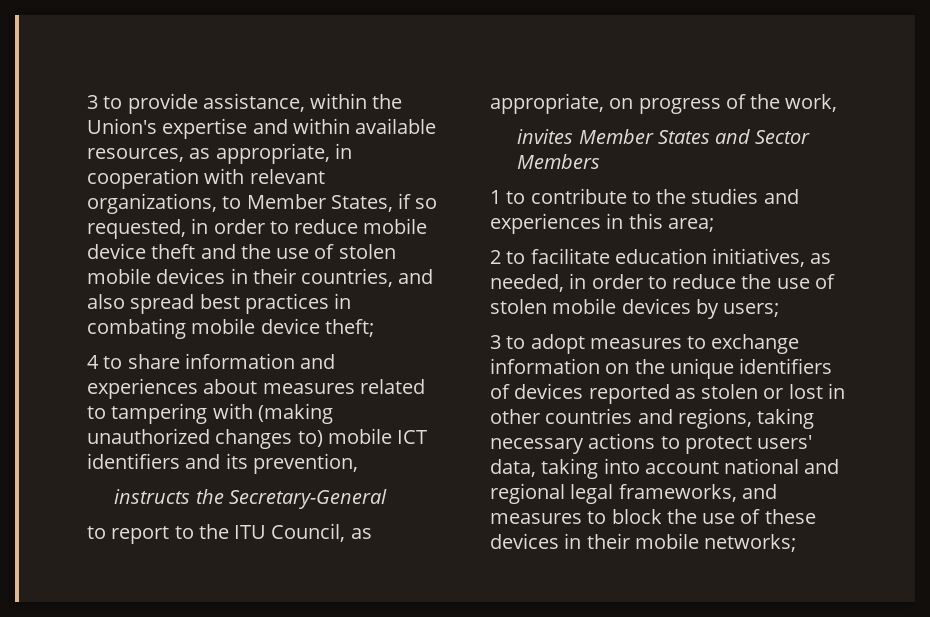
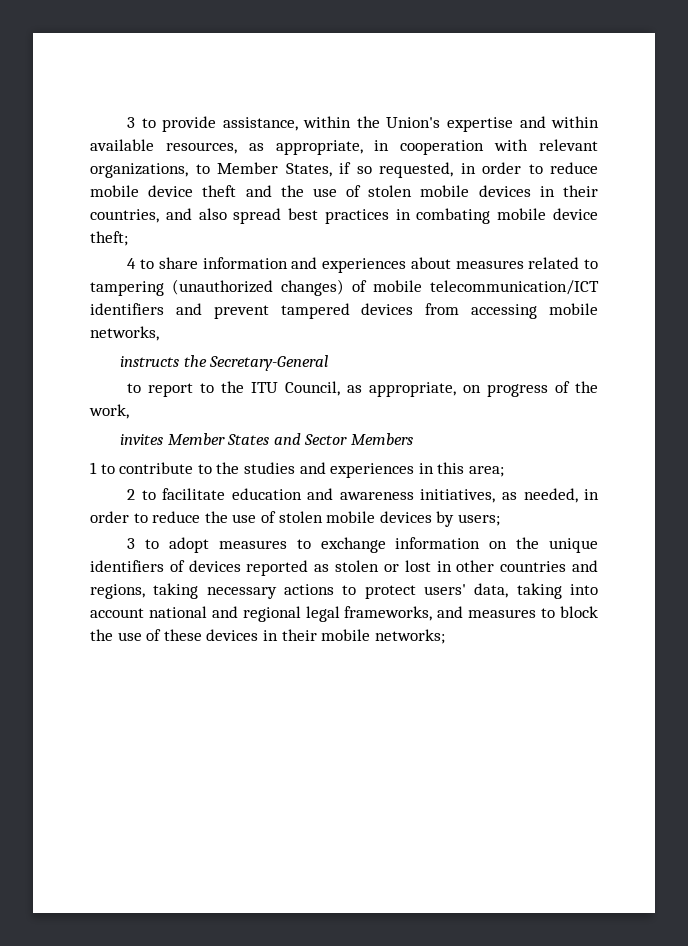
- 4 to share information and experiences about measures related to tampering with (making unauthorized changes to) mobile ICT identifiers and its prevention,
+ 4 to share information and experiences about measures related to tampering (unauthorized changes) of mobile telecommunication/ICT identifiers and prevent tampered devices from accessing mobile networks,
- 2 to facilitate education initiatives, as needed, in order to reduce the use of stolen mobile devices by users;
+ 2 to facilitate education and awareness initiatives, as needed, in order to reduce the use of stolen mobile devices by users;

